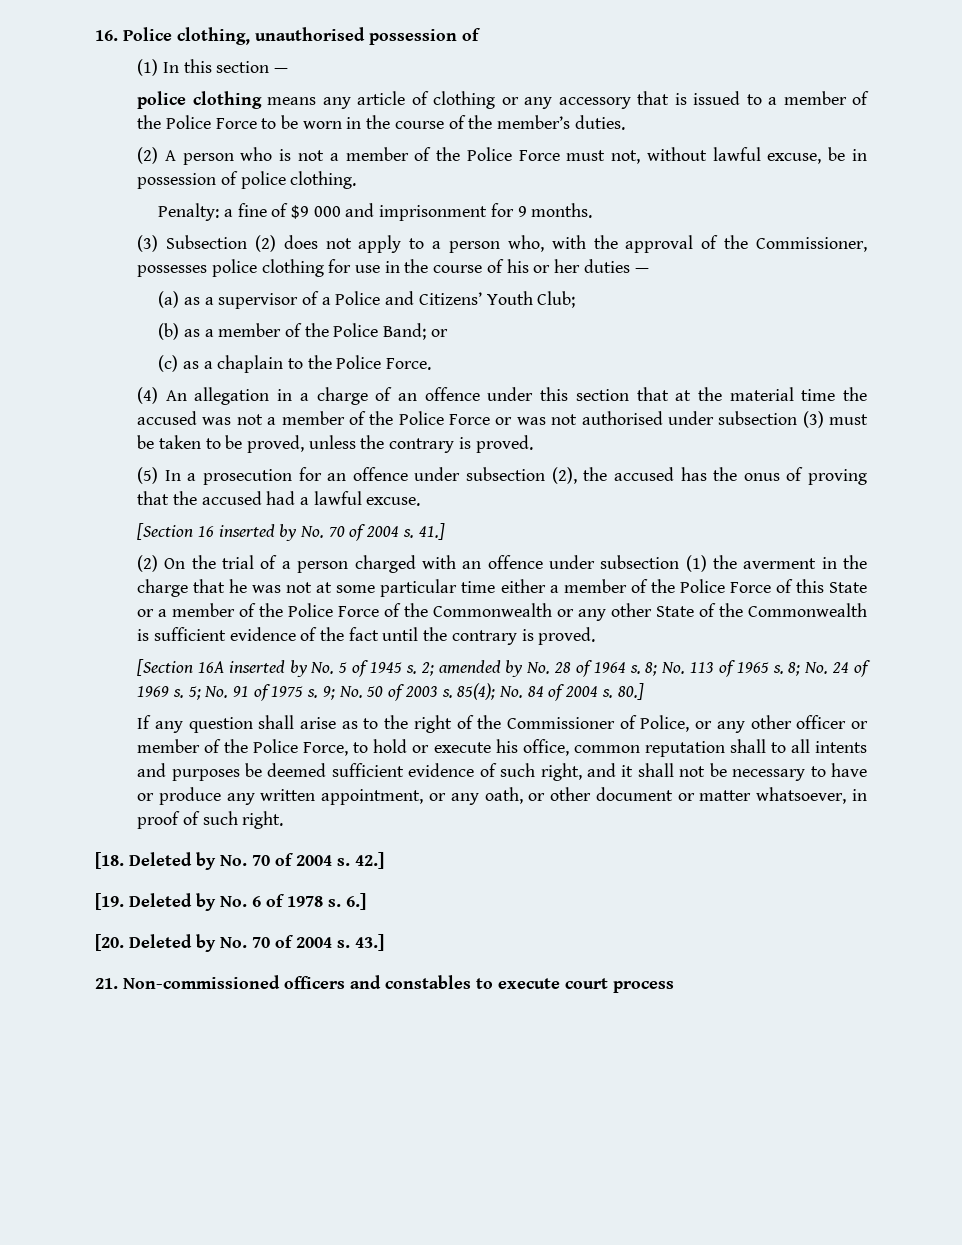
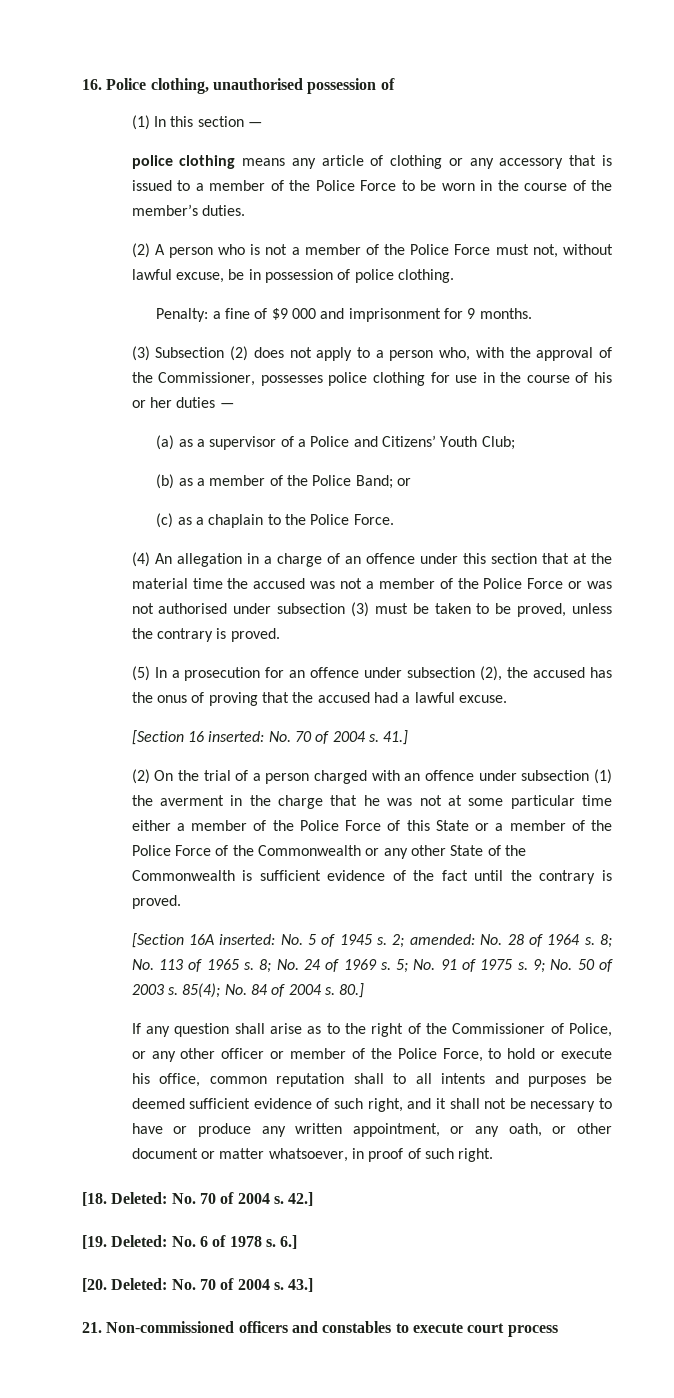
- [Section 16 inserted by No. 70 of 2004 s.
+ [Section 16 inserted: No. 70 of 2004 s.
- [Section 16A inserted by No. 5 of 1945 s.
+ [Section 16A inserted: No. 5 of 1945 s.
- 2; amended by No. 28 of 1964 s.
+ 2; amended: No. 28 of 1964 s.
- [18. Deleted by No. 70 of 2004 s.
+ [18. Deleted: No. 70 of 2004 s.
- [19. Deleted by No. 6 of 1978 s.
+ [19. Deleted: No. 6 of 1978 s.
- [20. Deleted by No. 70 of 2004 s.
+ [20. Deleted: No. 70 of 2004 s.

